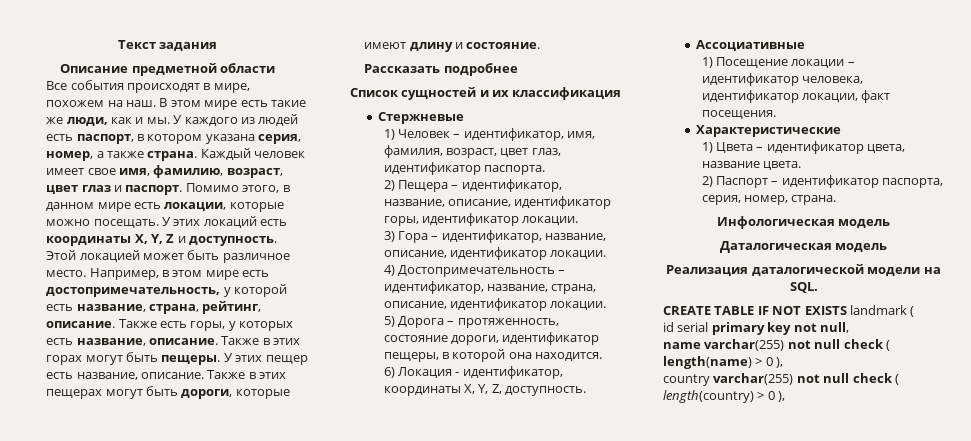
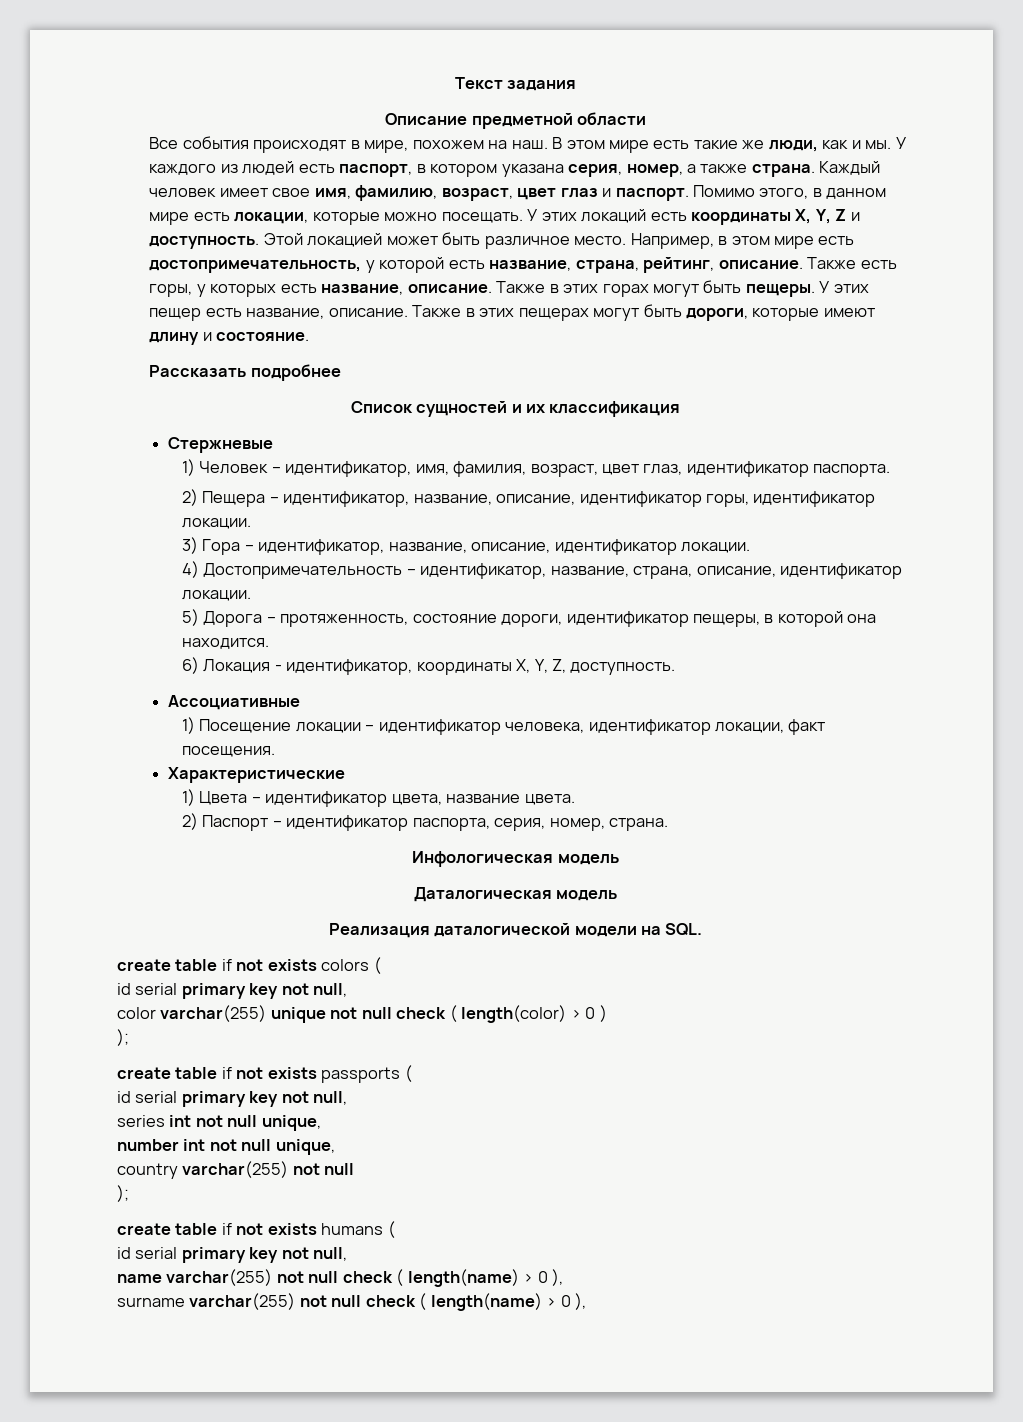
- CREATE TABLE IF NOT EXISTS landmark (
+ create table if not exists colors (
+ id serial primary key not null,
+ color varchar(255) unique not null check ( length(color) > 0 )
+ );
+ create table if not exists passports (
+ id serial primary key not null,
+ series int not null unique,
+ number int not null unique,
+ country varchar(255) not null
+ );
+ create table if not exists humans (
- country varchar(255) not null check ( length(country) > 0 ),
+ surname varchar(255) not null check ( length(name) > 0 ),

